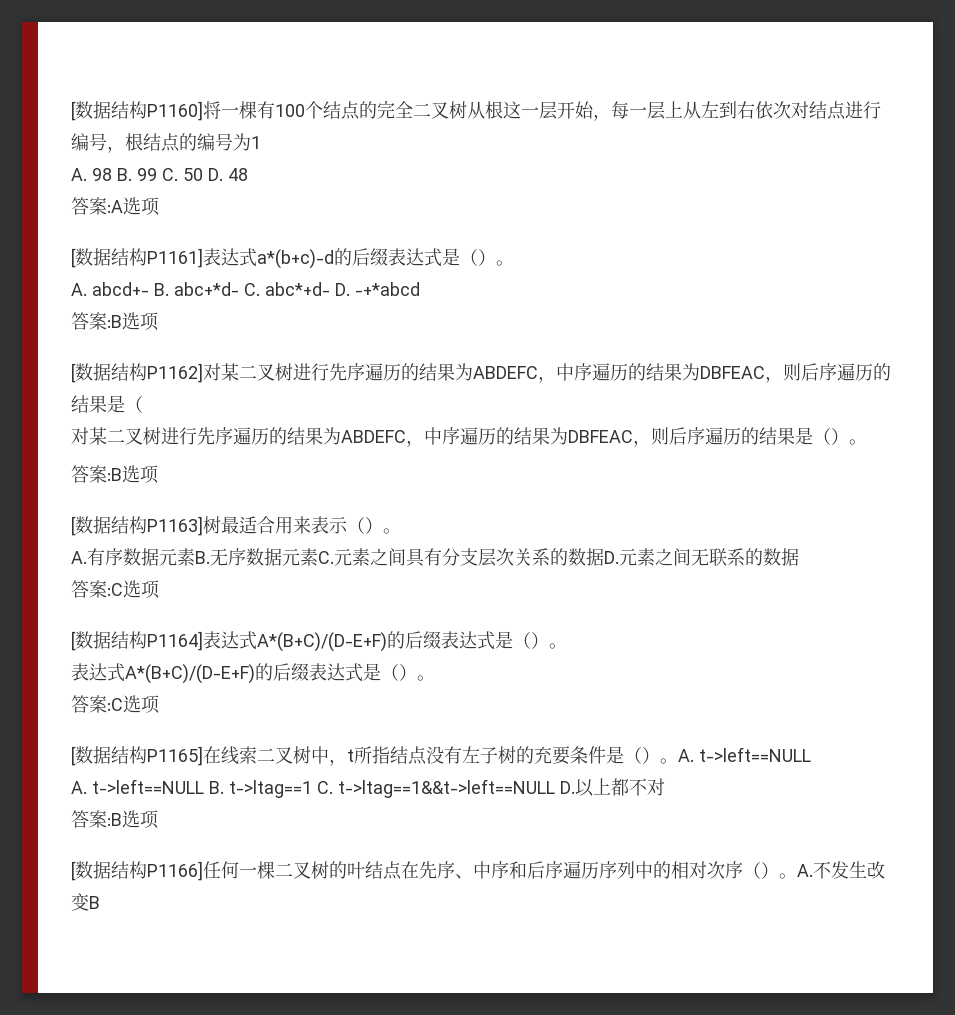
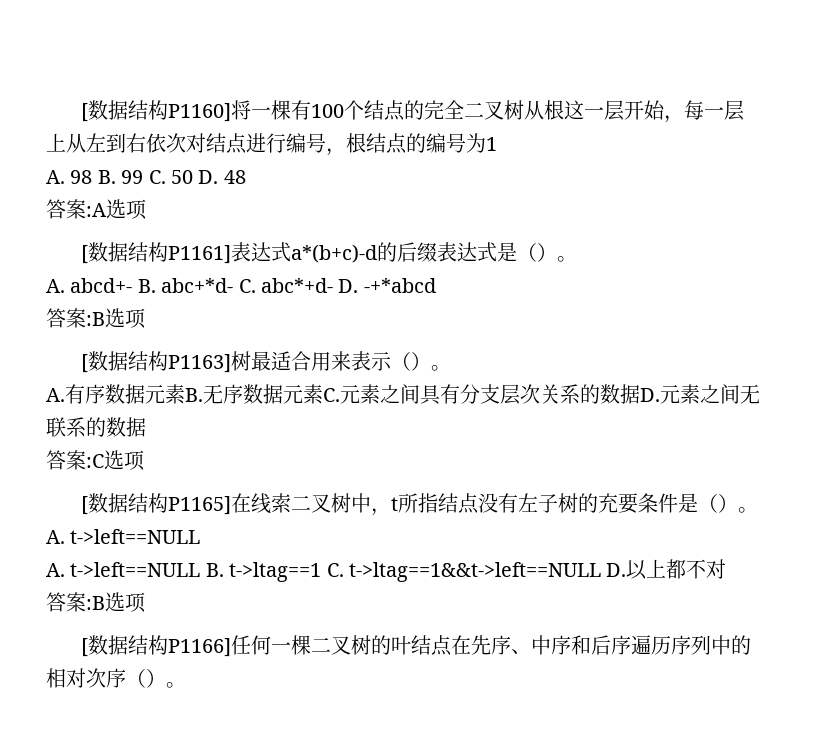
- [数据结构P1162]对某二叉树进行先序遍历的结果为ABDEFC，中序遍历的结果为DBFEAC，则后序遍历的结果是（
- 对某二叉树进行先序遍历的结果为ABDEFC，中序遍历的结果为DBFEAC，则后序遍历的结果是（）。
- 答案:B选项
- [数据结构P1164]表达式A*(B+C)/(D-E+F)的后缀表达式是（）。
- 表达式A*(B+C)/(D-E+F)的后缀表达式是（）。
- 答案:C选项
- A.不发生改变B

